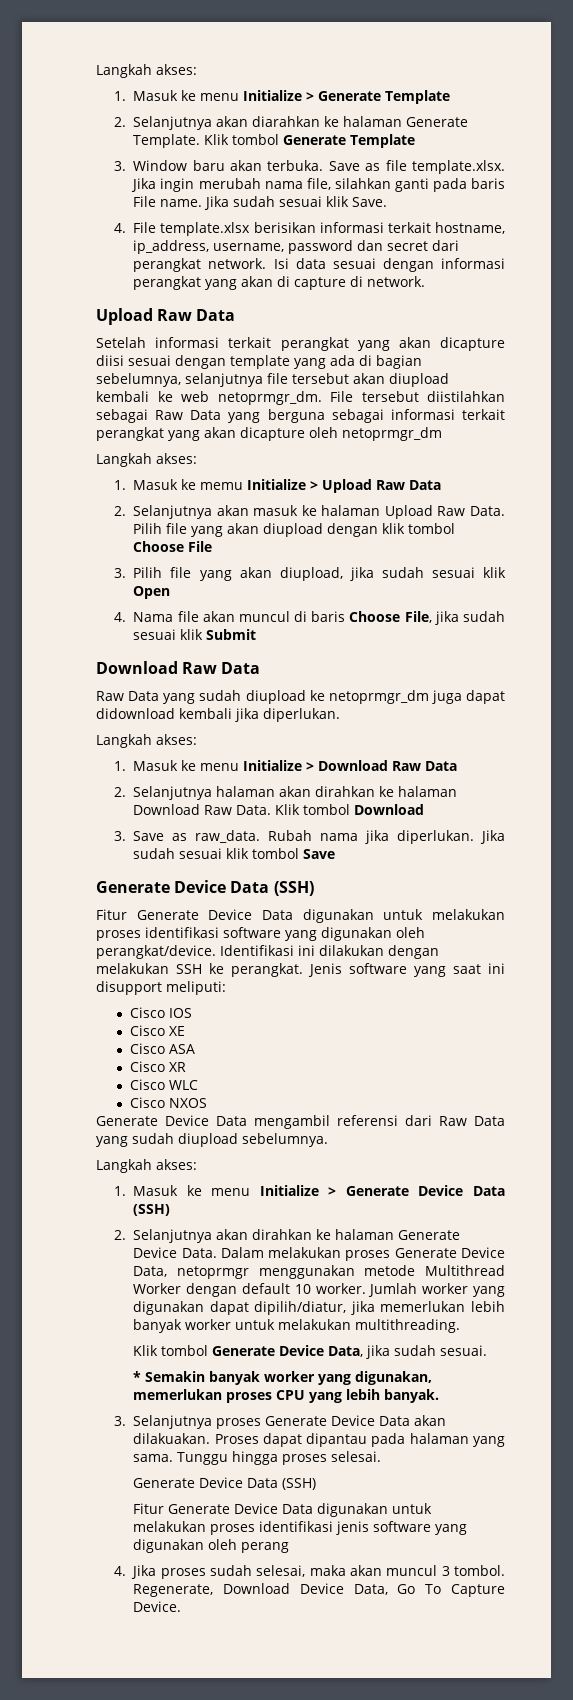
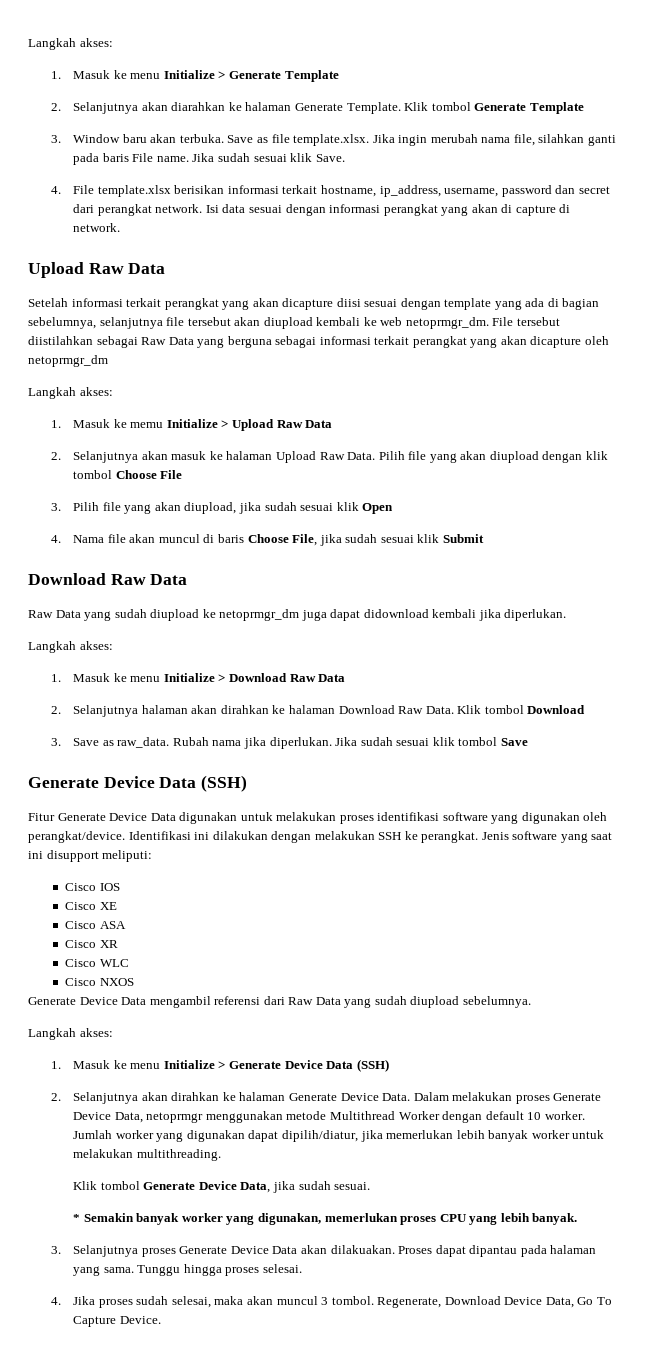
  Tunggu hingga proses selesai.
- Generate Device Data (SSH)
- Fitur Generate Device Data digunakan untuk melakukan proses identifikasi jenis software yang digunakan oleh perang

